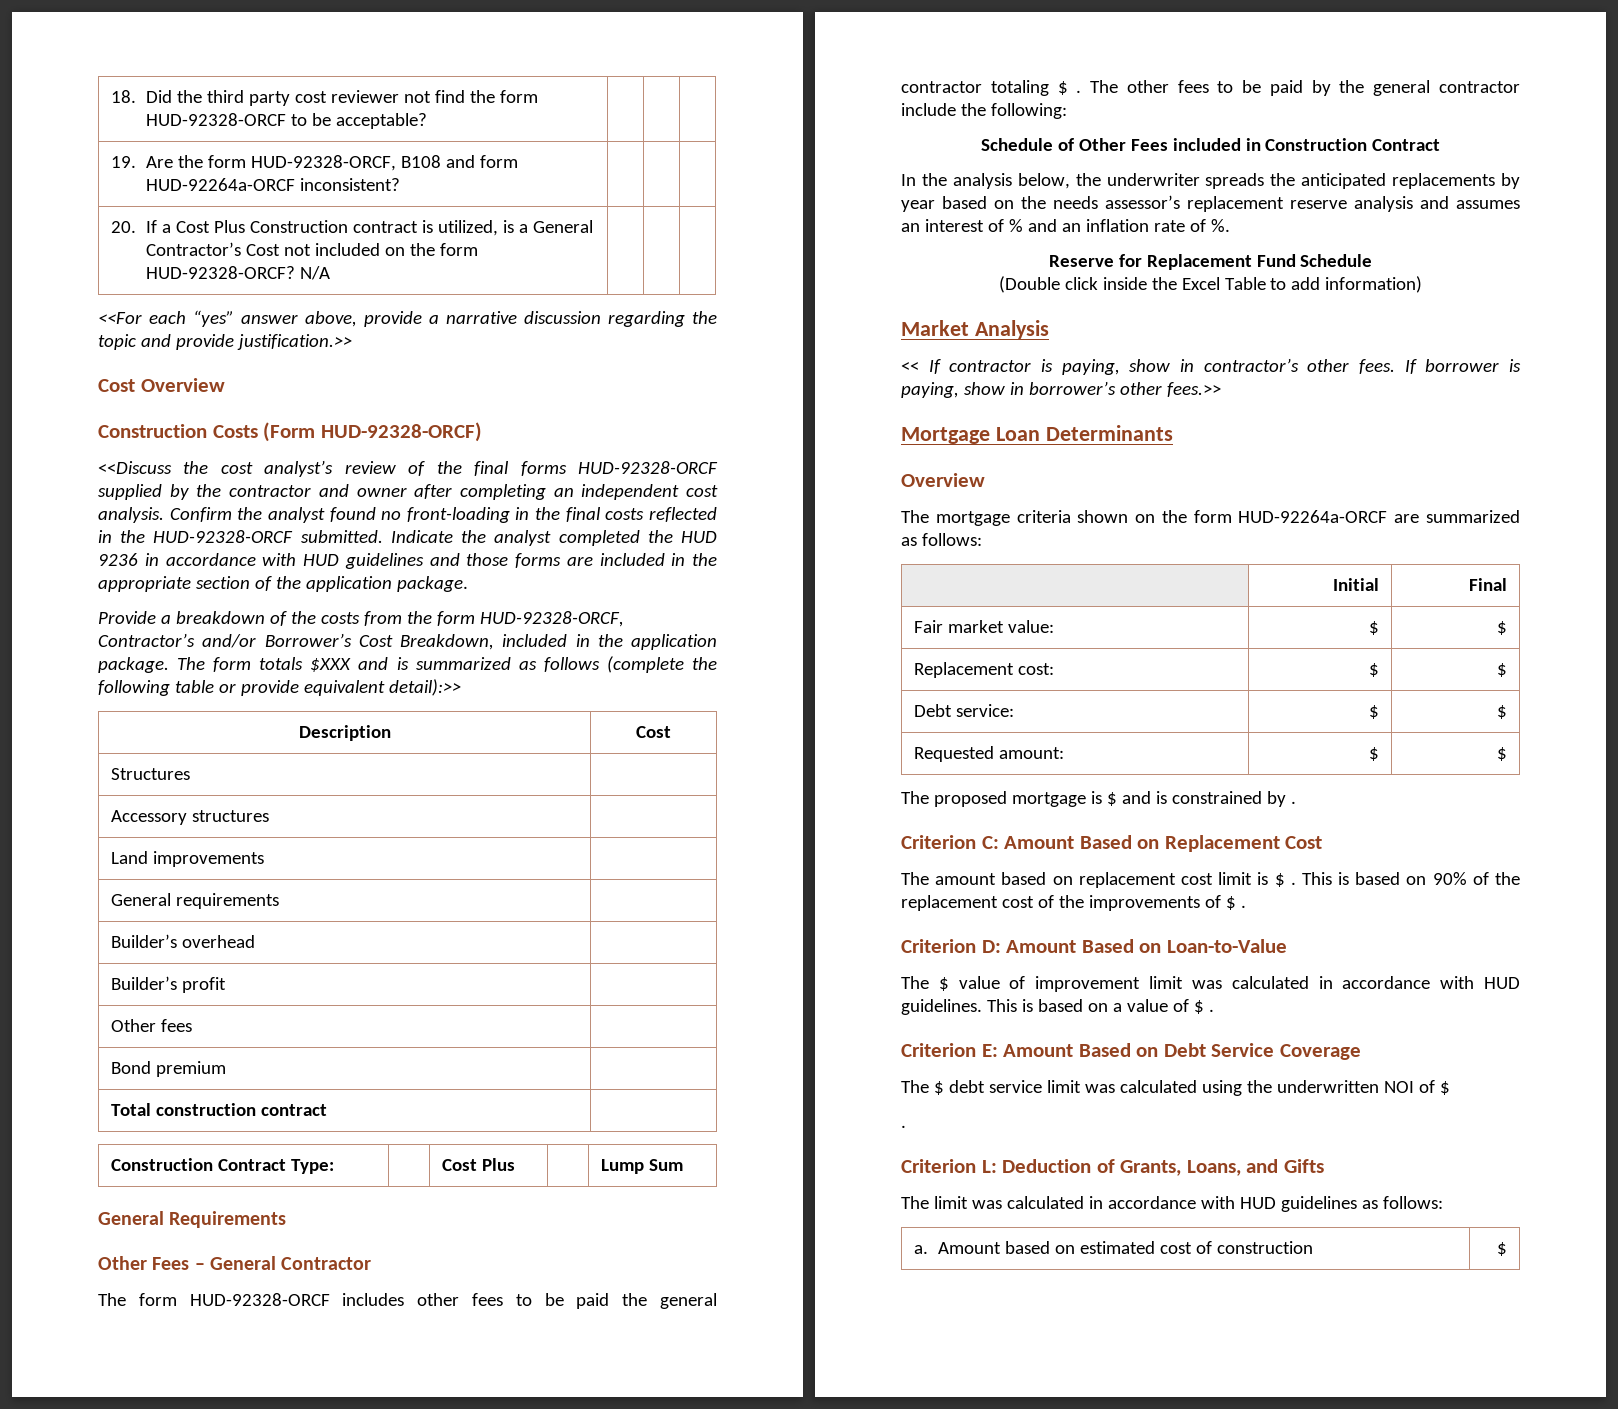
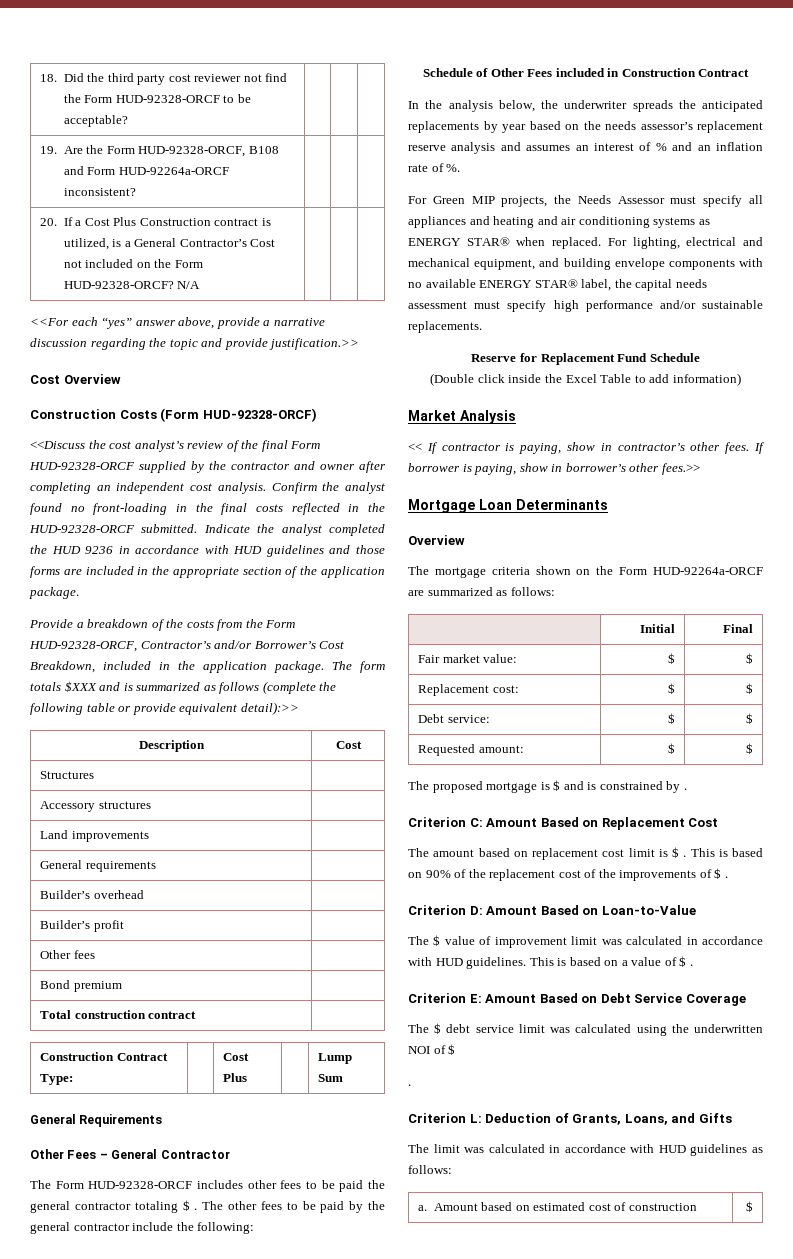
- 18. Did the third party cost reviewer not find the form HUD-92328-ORCF to be acceptable? | | |
+ 18. Did the third party cost reviewer not find the Form HUD-92328-ORCF to be acceptable? | | |
- 19. Are the form HUD-92328-ORCF, B108 and form HUD-92264a-ORCF inconsistent? | | |
+ 19. Are the Form HUD-92328-ORCF, B108 and Form HUD-92264a-ORCF inconsistent? | | |
- 20. If a Cost Plus Construction contract is utilized, is a General Contractor’s Cost not included on the form HUD-92328-ORCF? N/A | | |
+ 20. If a Cost Plus Construction contract is utilized, is a General Contractor’s Cost not included on the Form HUD-92328-ORCF? N/A | | |
- <<Discuss the cost analyst’s review of the final forms HUD-92328-ORCF supplied by the contractor and owner after completing an independent cost analysis.
+ <<Discuss the cost analyst’s review of the final Form HUD-92328-ORCF supplied by the contractor and owner after completing an independent cost analysis.
- Provide a breakdown of the costs from the form HUD-92328-ORCF, Contractor’s and/or Borrower’s Cost Breakdown, included in the application package.
+ Provide a breakdown of the costs from the Form HUD-92328-ORCF, Contractor’s and/or Borrower’s Cost Breakdown, included in the application package.
- The form HUD-92328-ORCF includes other fees to be paid the general contractor totaling $ .
+ The Form HUD-92328-ORCF includes other fees to be paid the general contractor totaling $ .
+ For Green MIP projects, the Needs Assessor must specify all appliances and heating and air conditioning systems as ENERGY STAR® when replaced. For lighting, electrical and mechanical equipment, and building envelope components with no available ENERGY STAR® label, the capital needs assessment must specify high performance and/or sustainable replacements.
- The mortgage criteria shown on the form HUD-92264a-ORCF are summarized as follows:
+ The mortgage criteria shown on the Form HUD-92264a-ORCF are summarized as follows:

